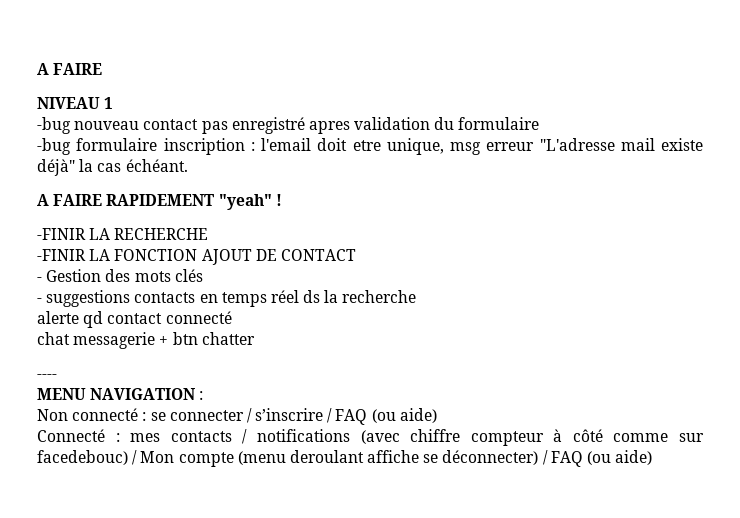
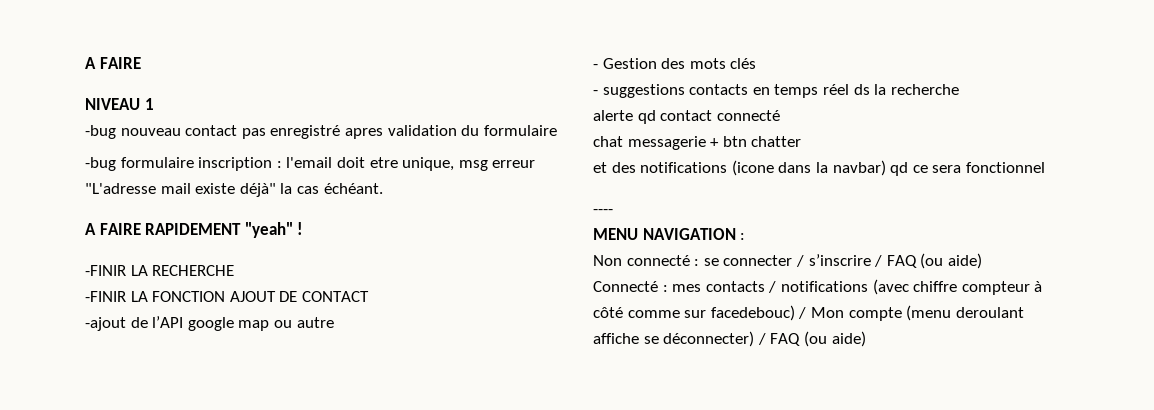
+ -ajout de l’API google map ou autre
+ et des notifications (icone dans la navbar) qd ce sera fonctionnel

